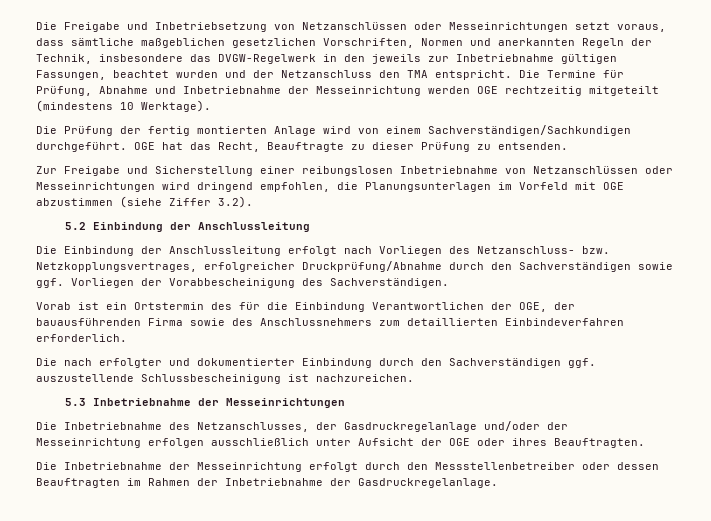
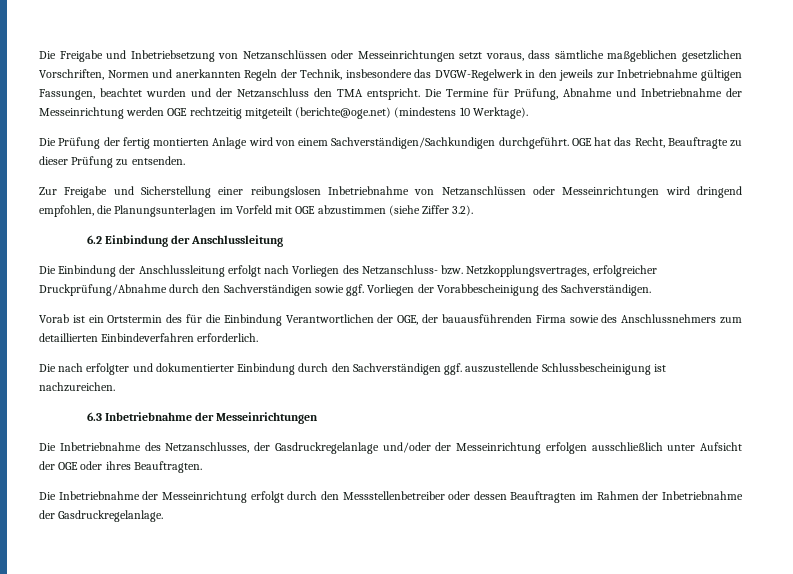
- Die Termine für Prüfung, Abnahme und Inbetriebnahme der Messeinrichtung werden OGE rechtzeitig mitgeteilt (mindestens 10 Werktage).
+ Die Termine für Prüfung, Abnahme und Inbetriebnahme der Messeinrichtung werden OGE rechtzeitig mitgeteilt (berichte@oge.net) (mindestens 10 Werktage).
- 5.2 Einbindung der Anschlussleitung
+ 6.2 Einbindung der Anschlussleitung
- 5.3 Inbetriebnahme der Messeinrichtungen
+ 6.3 Inbetriebnahme der Messeinrichtungen

